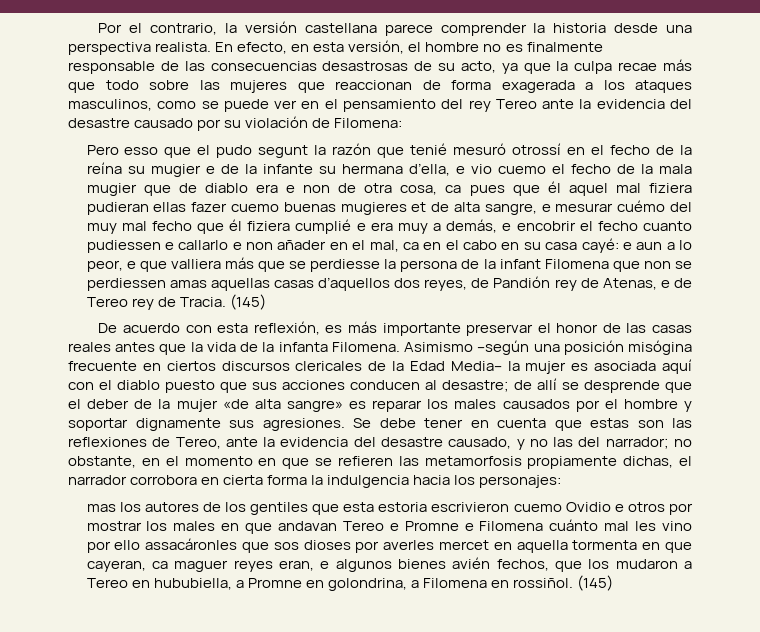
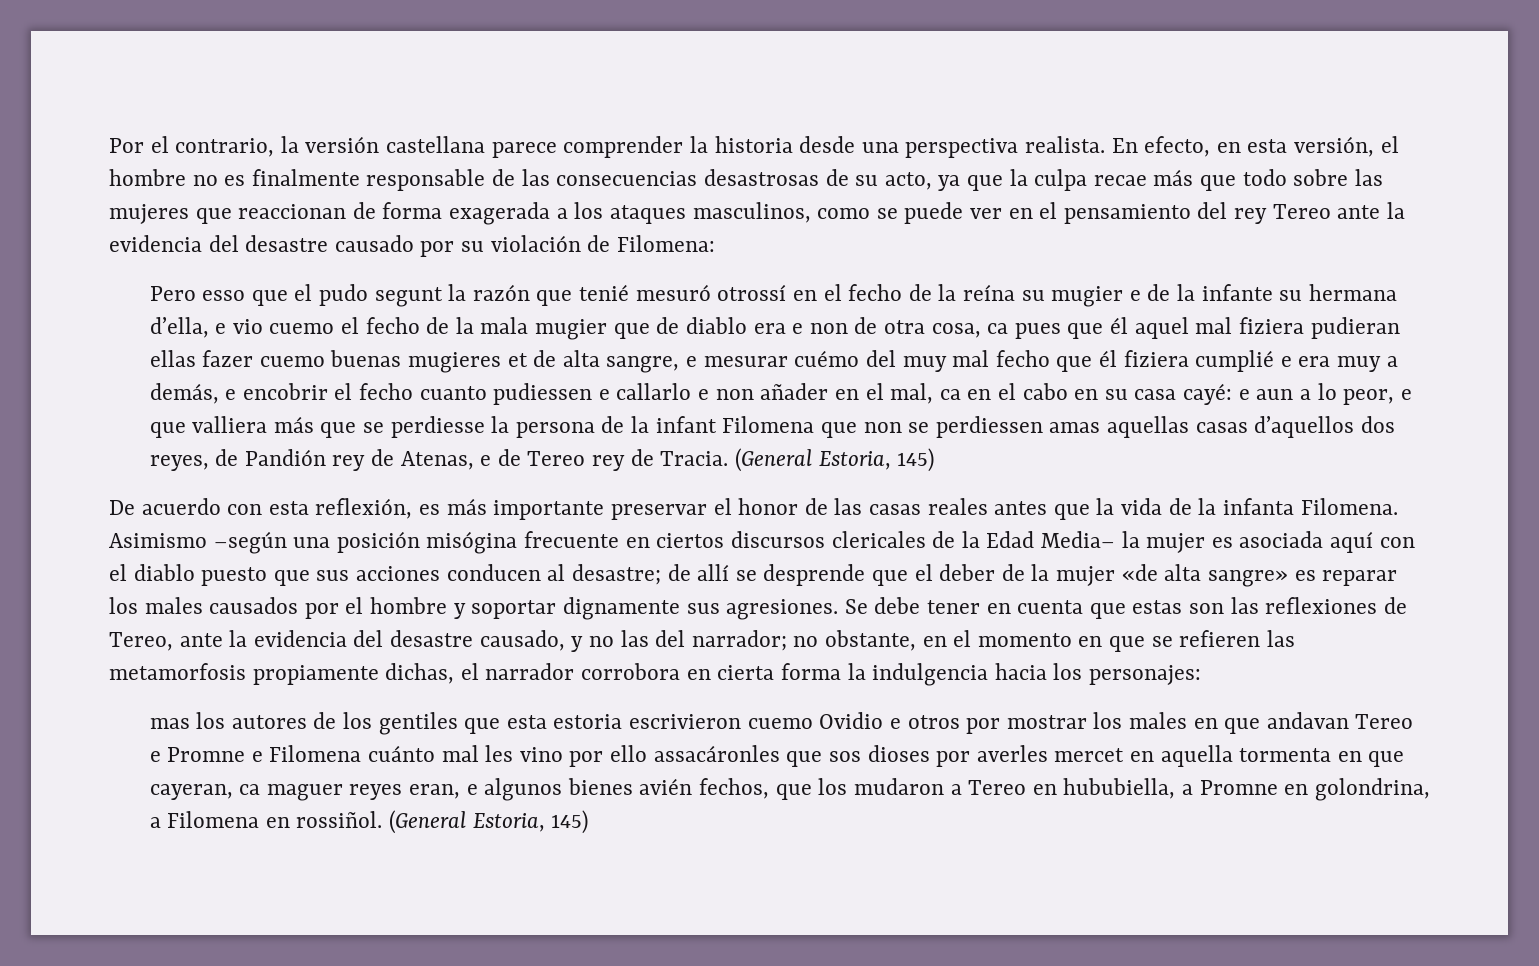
- e aun a lo peor, e que valliera más que se perdiesse la persona de la infant Filomena que non se perdiessen amas aquellas casas d’aquellos dos reyes, de Pandión rey de Atenas, e de Tereo rey de Tracia. (145)
+ e aun a lo peor, e que valliera más que se perdiesse la persona de la infant Filomena que non se perdiessen amas aquellas casas d’aquellos dos reyes, de Pandión rey de Atenas, e de Tereo rey de Tracia. (General Estoria, 145)
- mas los autores de los gentiles que esta estoria escrivieron cuemo Ovidio e otros por mostrar los males en que andavan Tereo e Promne e Filomena cuánto mal les vino por ello assacáronles que sos dioses por averles mercet en aquella tormenta en que cayeran, ca maguer reyes eran, e algunos bienes avién fechos, que los mudaron a Tereo en hububiella, a Promne en golondrina, a Filomena en rossiñol. (145)
+ mas los autores de los gentiles que esta estoria escrivieron cuemo Ovidio e otros por mostrar los males en que andavan Tereo e Promne e Filomena cuánto mal les vino por ello assacáronles que sos dioses por averles mercet en aquella tormenta en que cayeran, ca maguer reyes eran, e algunos bienes avién fechos, que los mudaron a Tereo en hububiella, a Promne en golondrina, a Filomena en rossiñol. (General Estoria, 145)

